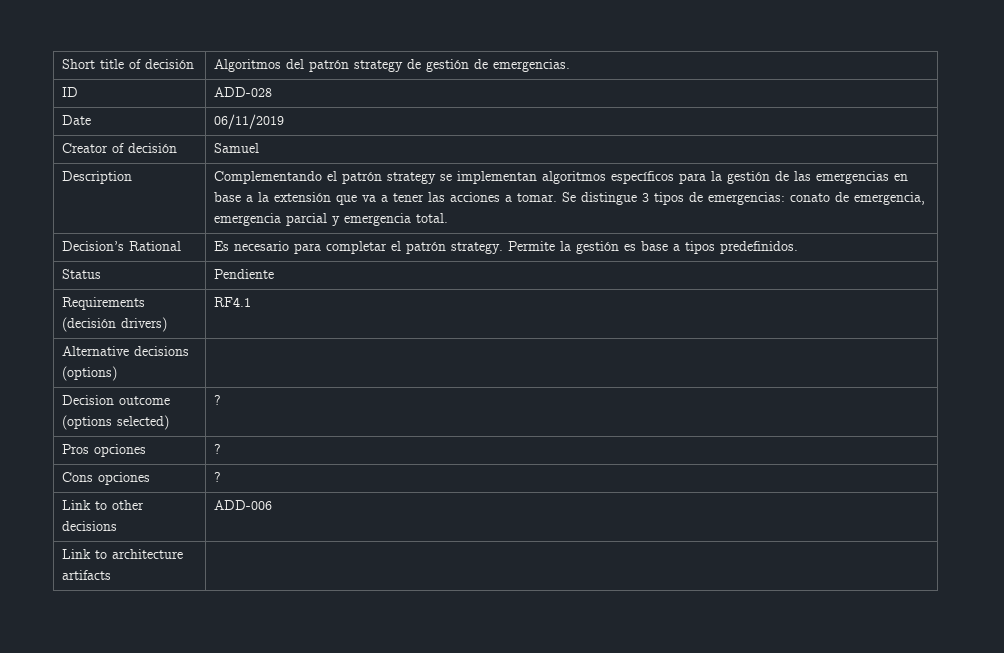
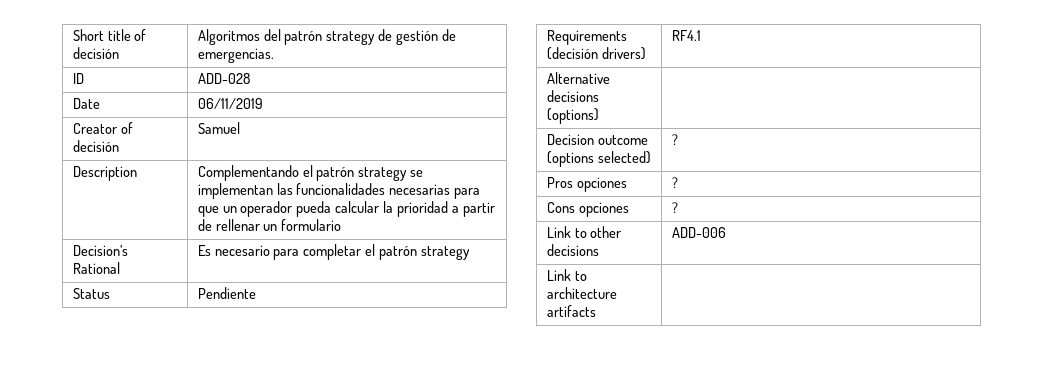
- Complementando el patrón strategy se implementan algoritmos específicos para la gestión de las emergencias en base a la extensión que va a tener las acciones a tomar. Se distingue 3 tipos de emergencias: conato de emergencia, emergencia parcial y emergencia total.
+ Complementando el patrón strategy se implementan las funcionalidades necesarias para que un operador pueda calcular la prioridad a partir de rellenar un formulario
- Decision’s Rational | Es necesario para completar el patrón strategy. Permite la gestión es base a tipos predefinidos.
+ Decision’s Rational | Es necesario para completar el patrón strategy

